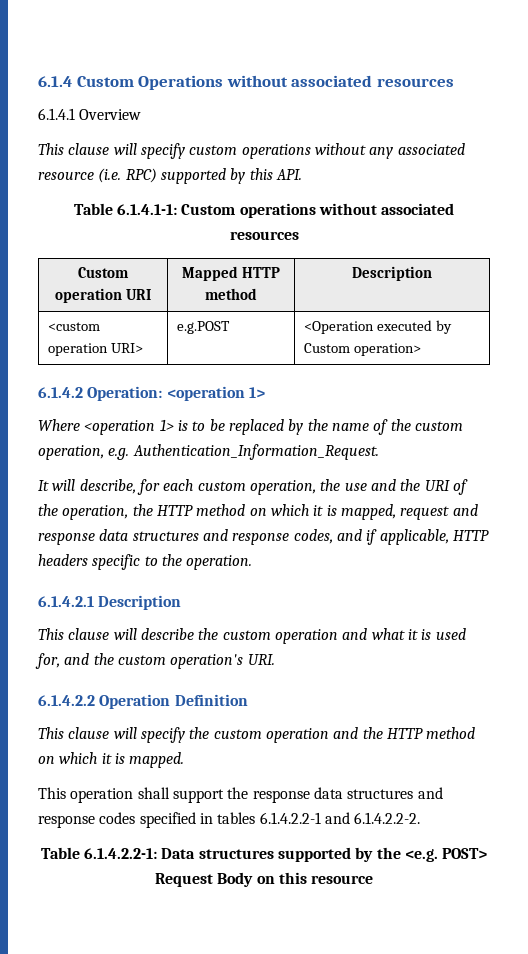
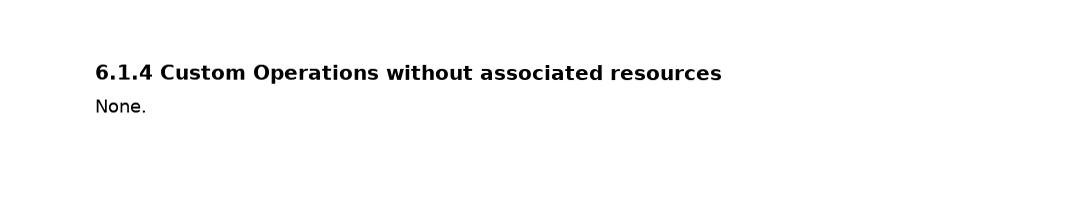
- 6.1.4.1 Overview
- This clause will specify custom operations without any associated resource (i.e. RPC) supported by this API.
- Table 6.1.4.1-1: Custom operations without associated resources
- Custom operation URI | Mapped HTTP method | Description
- <custom operation URI> | e.g.POST | <Operation executed by Custom operation>
- 6.1.4.2 Operation: <operation 1>
- Where <operation 1> is to be replaced by the name of the custom operation, e.g. Authentication_Information_Request.
- It will describe, for each custom operation, the use and the URI of the operation, the HTTP method on which it is mapped, request and response data structures and response codes, and if applicable, HTTP headers specific to the operation.
- 6.1.4.2.1 Description
- This clause will describe the custom operation and what it is used for, and the custom operation's URI.
- 6.1.4.2.2 Operation Definition
- This clause will specify the custom operation and the HTTP method on which it is mapped.
- This operation shall support the response data structures and response codes specified in tables 6.1.4.2.2-1 and 6.1.4.2.2-2.
- Table 6.1.4.2.2-1: Data structures supported by the <e.g. POST> Request Body on this resource
+ None.

